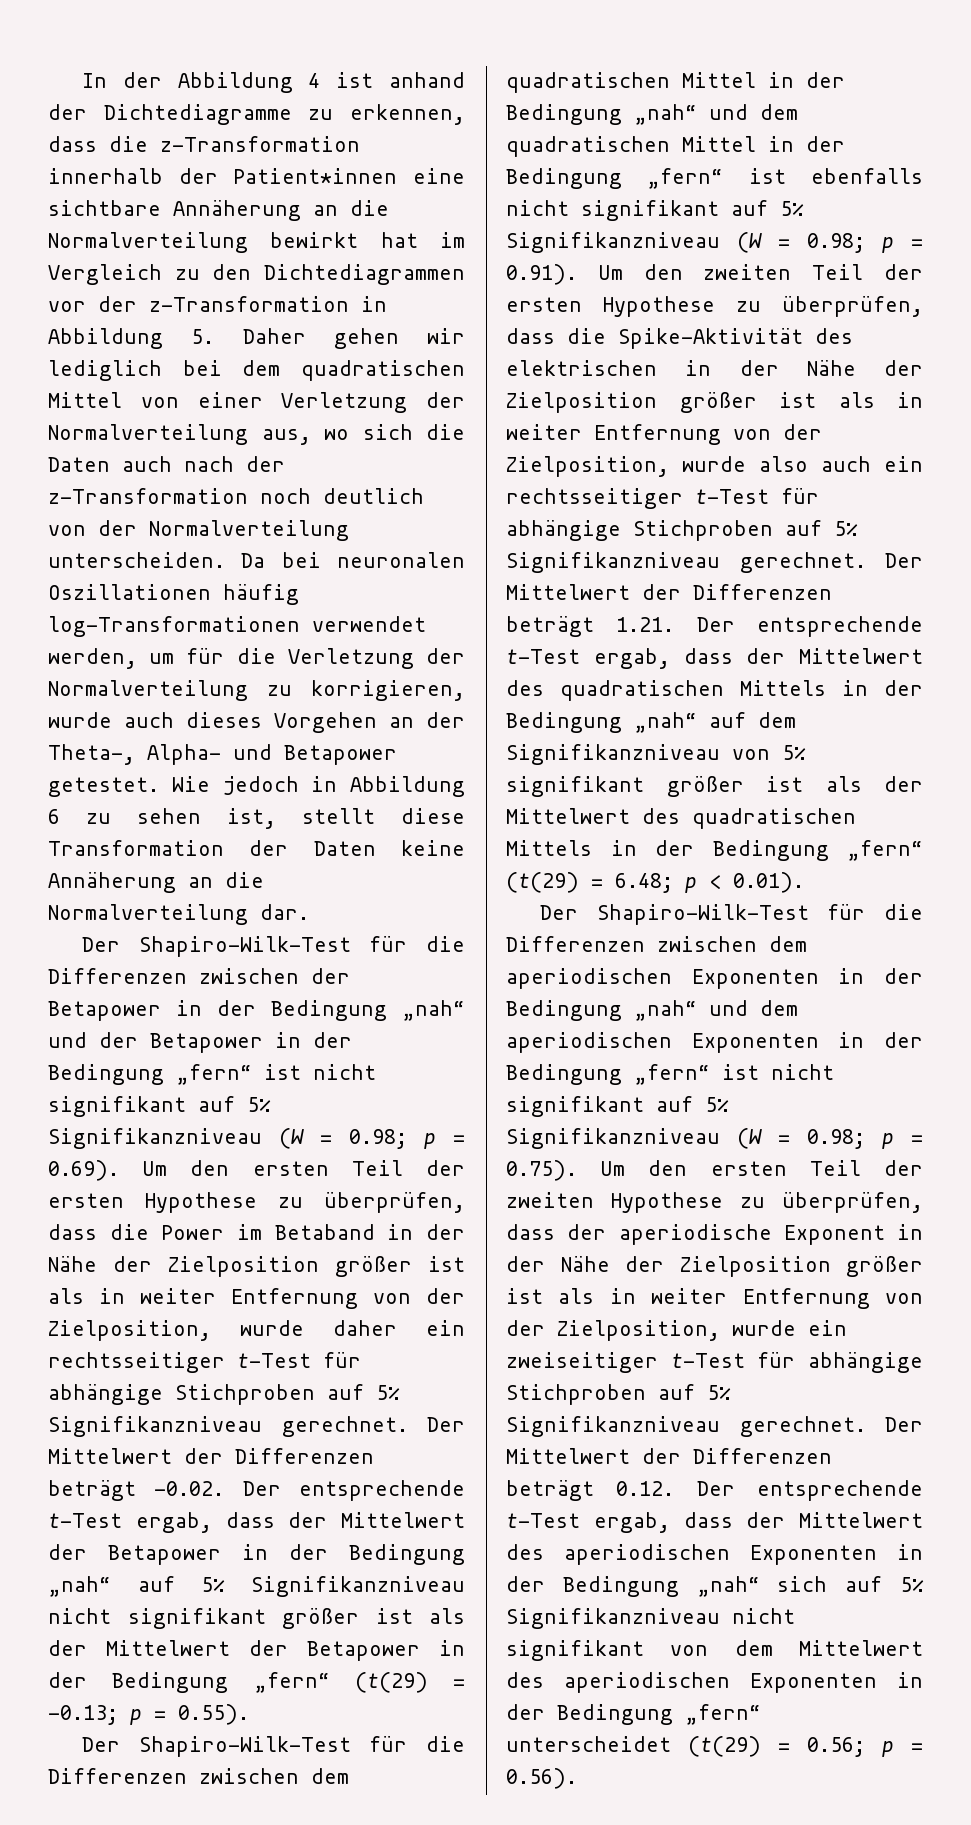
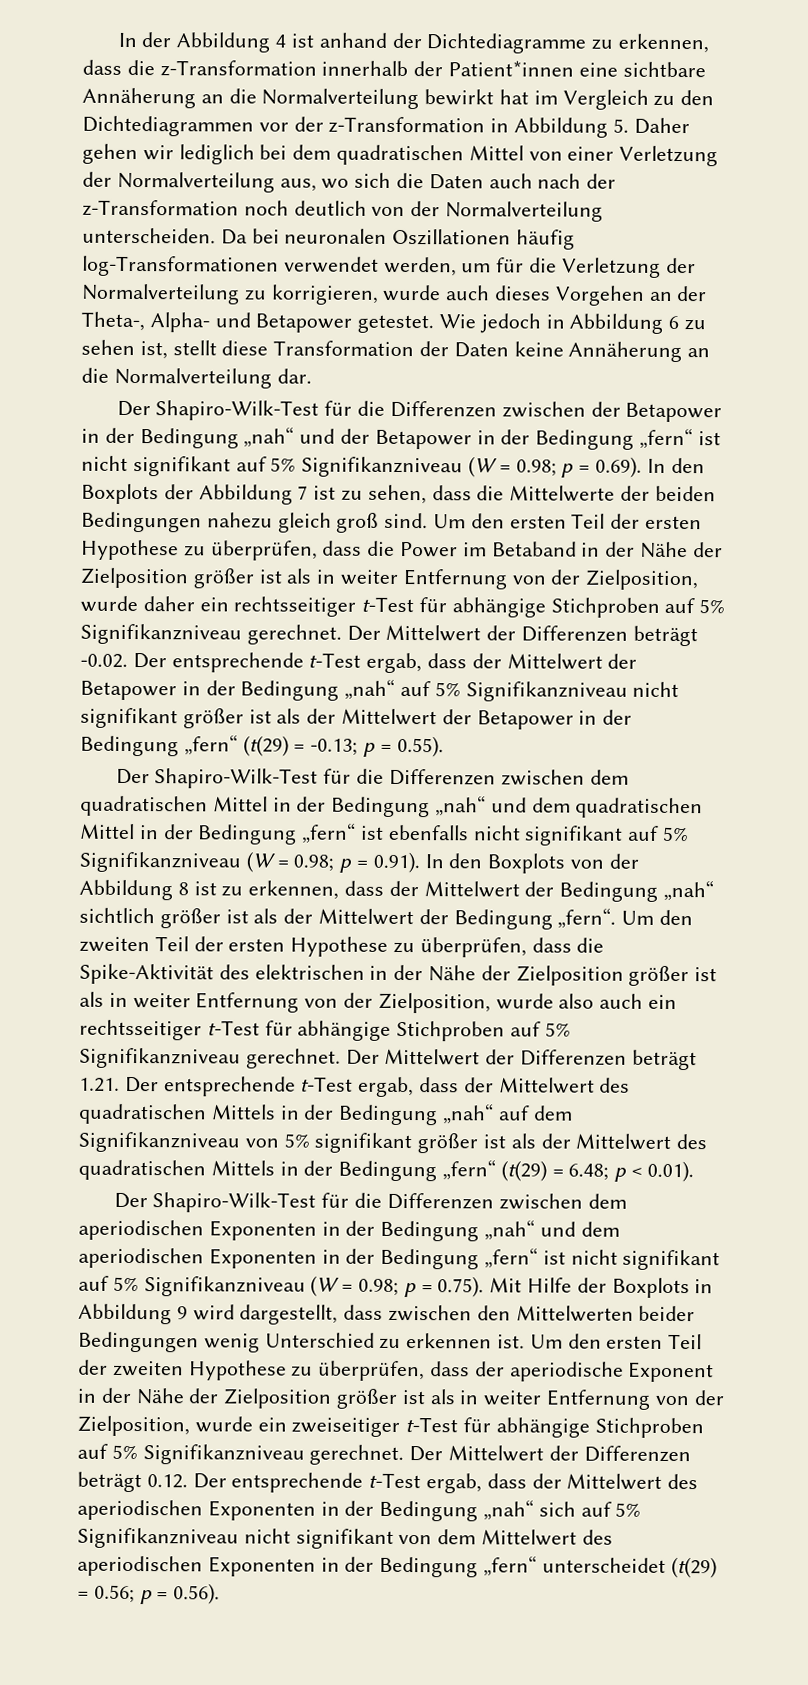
- p = 0.69). Um den ersten Teil der ersten Hypothese zu überprüfen, dass die Power im Betaband in der Nähe der Zielposition größer ist als in weiter Entfernung von der Zielposition, wurde daher ein rechtsseitiger t-Test für abhängige Stichproben auf 5% Signifikanzniveau gerechnet.
+ p = 0.69). In den Boxplots der Abbildung 7 ist zu sehen, dass die Mittelwerte der beiden Bedingungen nahezu gleich groß sind. Um den ersten Teil der ersten Hypothese zu überprüfen, dass die Power im Betaband in der Nähe der Zielposition größer ist als in weiter Entfernung von der Zielposition, wurde daher ein rechtsseitiger t-Test für abhängige Stichproben auf 5% Signifikanzniveau gerechnet.
- p = 0.91). Um den zweiten Teil der ersten Hypothese zu überprüfen, dass die Spike-Aktivität des elektrischen in der Nähe der Zielposition größer ist als in weiter Entfernung von der Zielposition, wurde also auch ein rechtsseitiger t-Test für abhängige Stichproben auf 5% Signifikanzniveau gerechnet.
+ p = 0.91). In den Boxplots von der Abbildung 8 ist zu erkennen, dass der Mittelwert der Bedingung „nah“ sichtlich größer ist als der Mittelwert der Bedingung „fern“. Um den zweiten Teil der ersten Hypothese zu überprüfen, dass die Spike-Aktivität des elektrischen in der Nähe der Zielposition größer ist als in weiter Entfernung von der Zielposition, wurde also auch ein rechtsseitiger t-Test für abhängige Stichproben auf 5% Signifikanzniveau gerechnet.
- p = 0.75). Um den ersten Teil der zweiten Hypothese zu überprüfen, dass der aperiodische Exponent in der Nähe der Zielposition größer ist als in weiter Entfernung von der Zielposition, wurde ein zweiseitiger t-Test für abhängige Stichproben auf 5% Signifikanzniveau gerechnet.
+ p = 0.75). Mit Hilfe der Boxplots in Abbildung 9 wird dargestellt, dass zwischen den Mittelwerten beider Bedingungen wenig Unterschied zu erkennen ist. Um den ersten Teil der zweiten Hypothese zu überprüfen, dass der aperiodische Exponent in der Nähe der Zielposition größer ist als in weiter Entfernung von der Zielposition, wurde ein zweiseitiger t-Test für abhängige Stichproben auf 5% Signifikanzniveau gerechnet.

